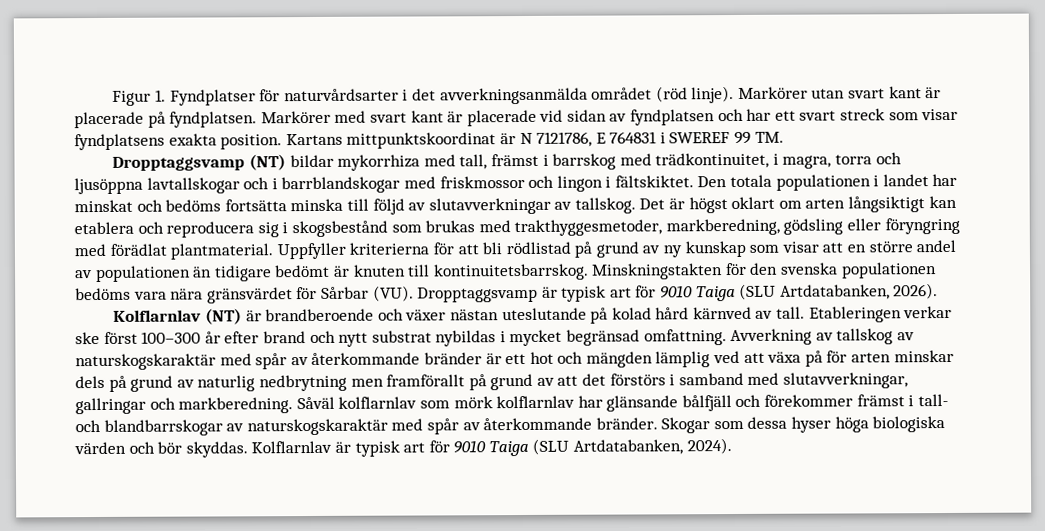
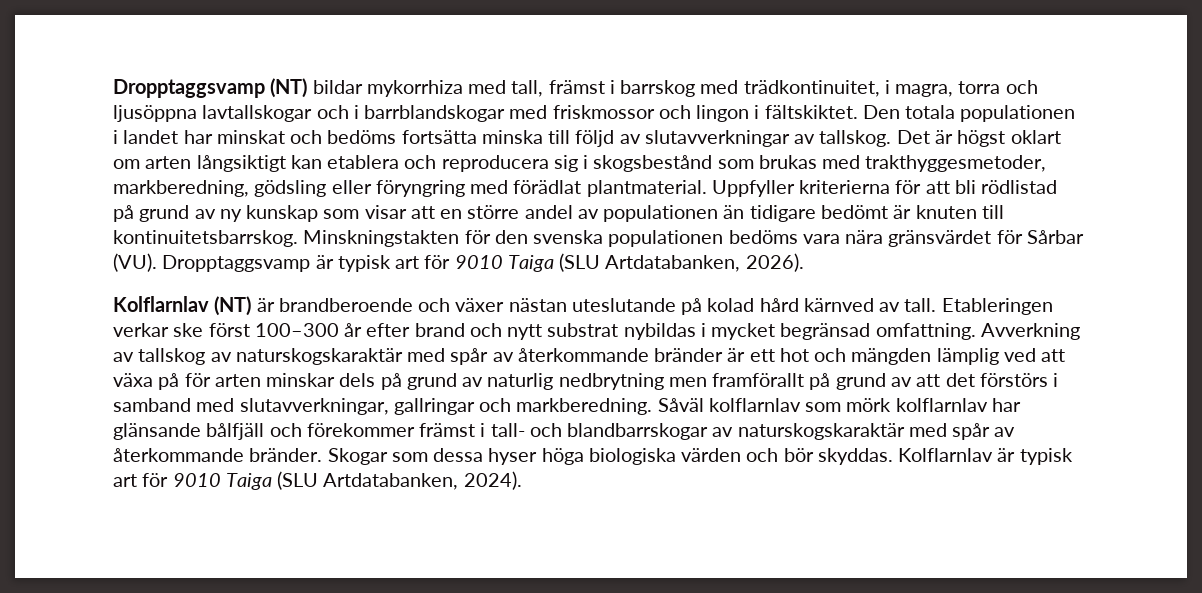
- Figur 1. Fyndplatser för naturvårdsarter i det avverkningsanmälda området (röd linje). Markörer utan svart kant är placerade på fyndplatsen. Markörer med svart kant är placerade vid sidan av fyndplatsen och har ett svart streck som visar fyndplatsens exakta position. Kartans mittpunktskoordinat är N 7121786, E 764831 i SWEREF 99 TM.

